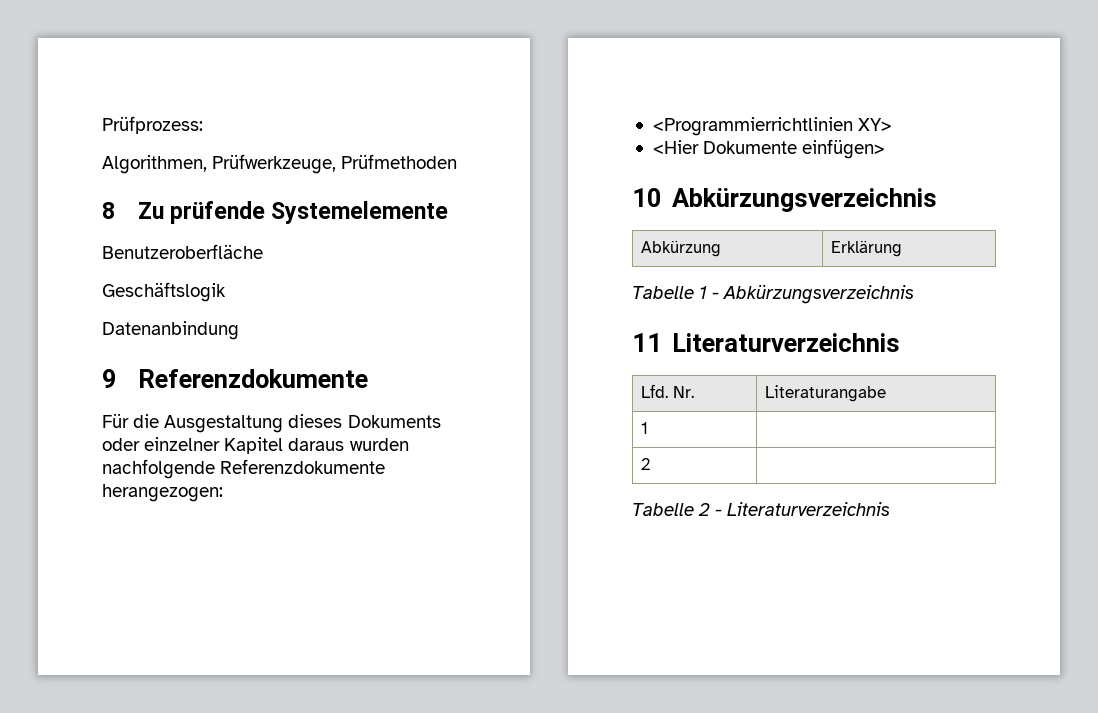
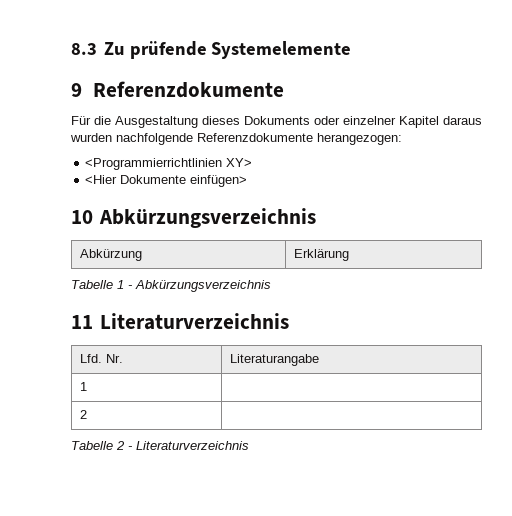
- Prüfprozess:
- Algorithmen, Prüfwerkzeuge, Prüfmethoden
- 8 Zu prüfende Systemelemente
+ 8.3 Zu prüfende Systemelemente
- Benutzeroberfläche
- Geschäftslogik
- Datenanbindung

